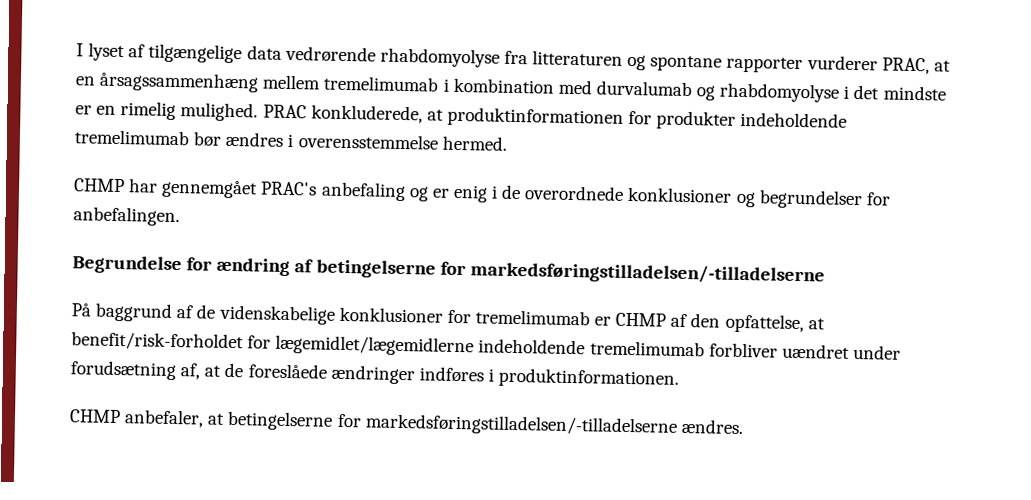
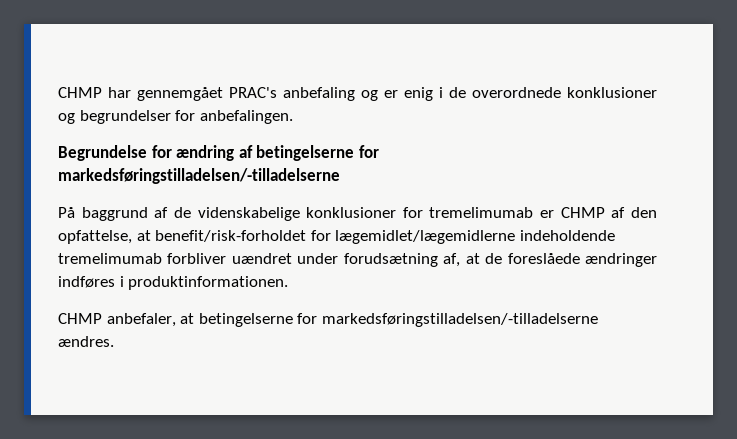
- I lyset af tilgængelige data vedrørende rhabdomyolyse fra litteraturen og spontane rapporter vurderer PRAC, at en årsagssammenhæng mellem tremelimumab i kombination med durvalumab og rhabdomyolyse i det mindste er en rimelig mulighed. PRAC konkluderede, at produktinformationen for produkter indeholdende tremelimumab bør ændres i overensstemmelse hermed.

